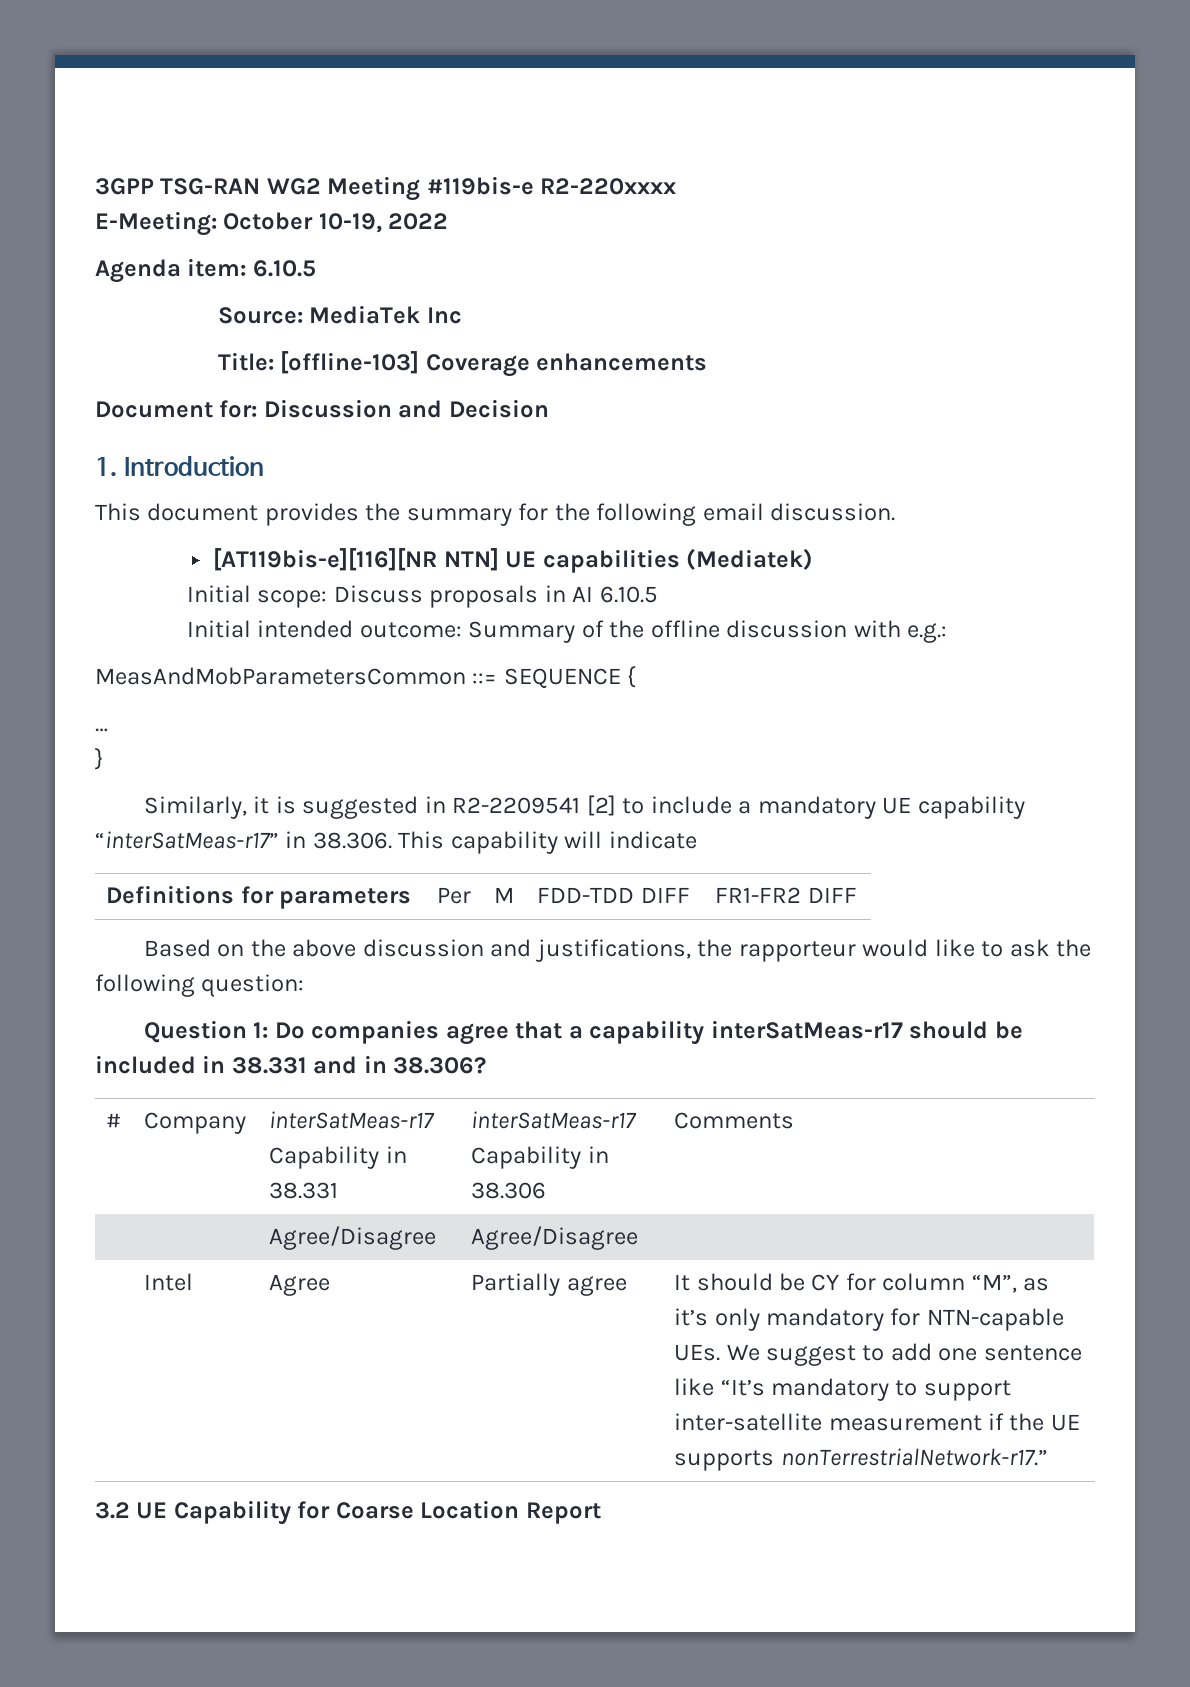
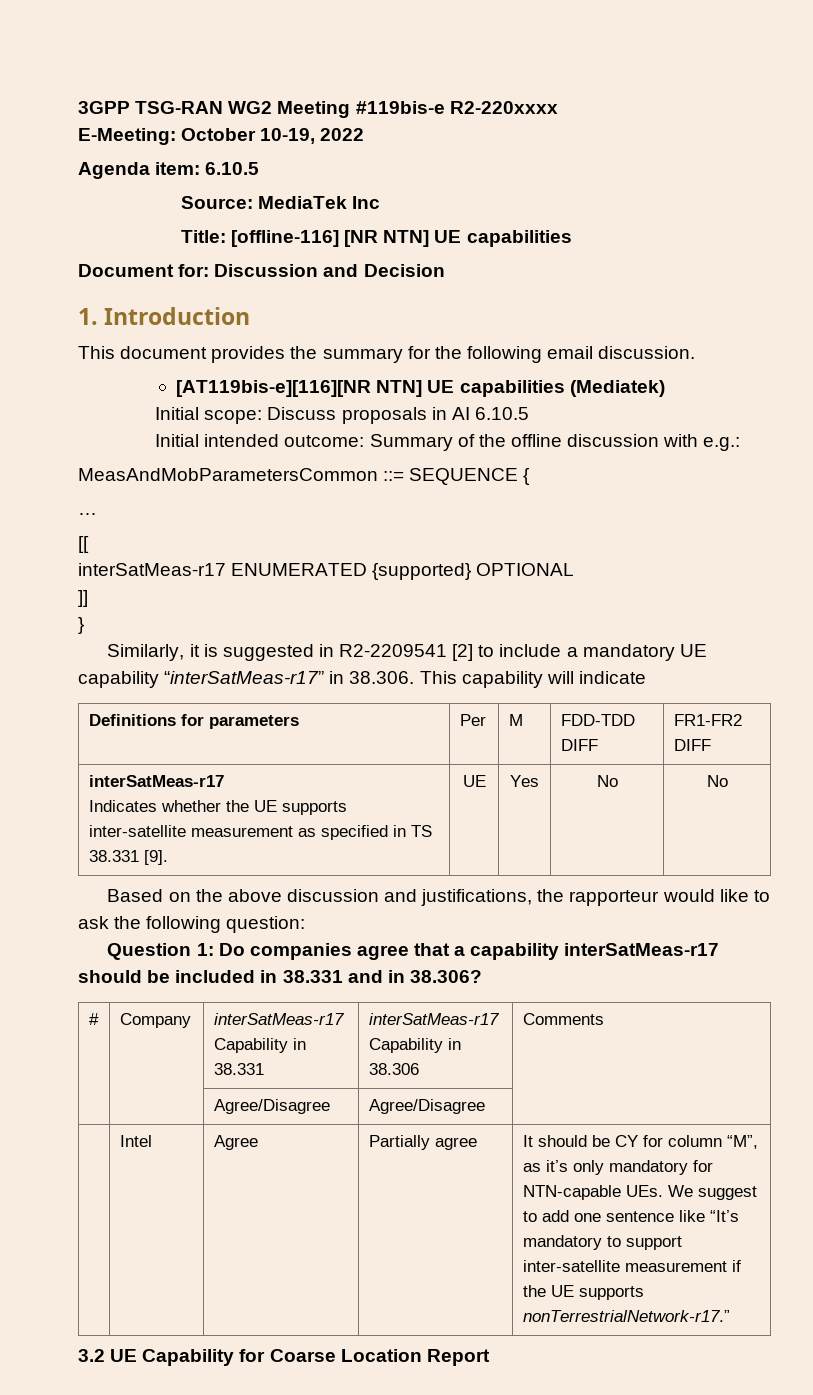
- Title: [offline-103] Coverage enhancements
+ Title: [offline-116] [NR NTN] UE capabilities
+ [[
+ interSatMeas-r17 ENUMERATED {supported} OPTIONAL
+ ]]
  Definitions for parameters | Per | M | FDD-TDD DIFF | FR1-FR2 DIFF
+ interSatMeas-r17
+ Indicates whether the UE supports inter-satellite measurement as specified in TS 38.331 [9]. | UE | Yes | No | No

